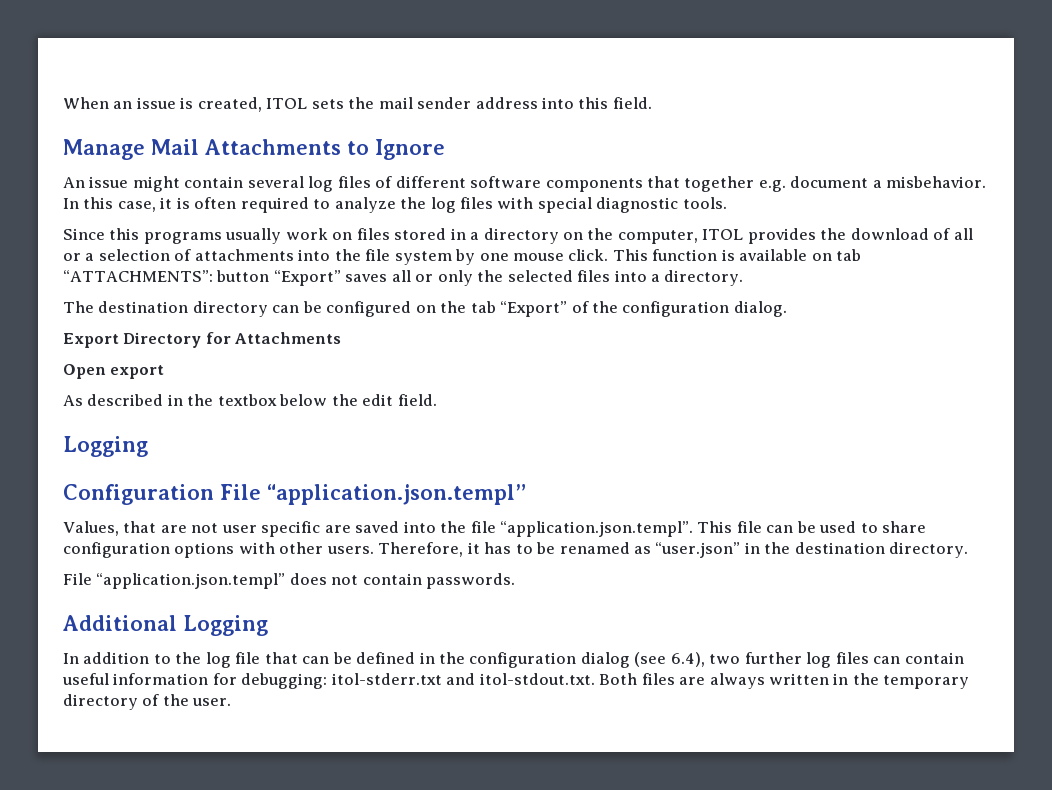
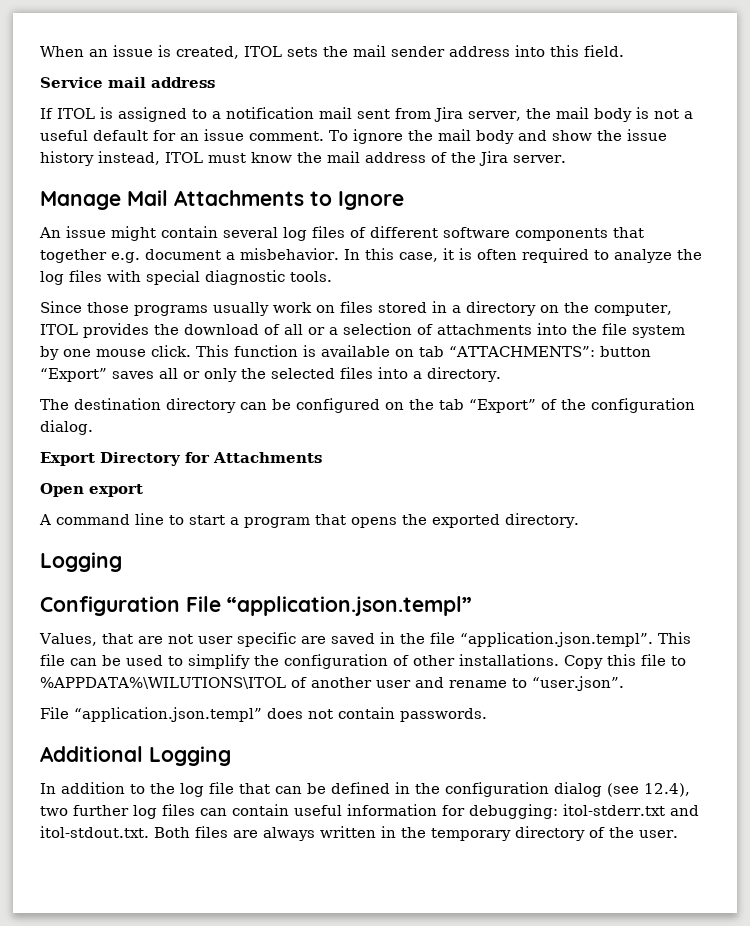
+ Service mail address
+ If ITOL is assigned to a notification mail sent from Jira server, the mail body is not a useful default for an issue comment. To ignore the mail body and show the issue history instead, ITOL must know the mail address of the Jira server.
- Since this programs usually work on files stored in a directory on the computer, ITOL provides the download of all or a selection of attachments into the file system by one mouse click.
+ Since those programs usually work on files stored in a directory on the computer, ITOL provides the download of all or a selection of attachments into the file system by one mouse click.
- As described in the textbox below the edit field.
+ A command line to start a program that opens the exported directory.
- Values, that are not user specific are saved into the file “application.json.templ”. This file can be used to share configuration options with other users. Therefore, it has to be renamed as “user.json” in the destination directory.
+ Values, that are not user specific are saved in the file “application.json.templ”. This file can be used to simplify the configuration of other installations. Copy this file to %APPDATA%\WILUTIONS\ITOL of another user and rename to “user.json”.
- In addition to the log file that can be defined in the configuration dialog (see 6.4), two further log files can contain useful information for debugging: itol-stderr.txt and itol-stdout.txt. Both files are always written in the temporary directory of the user.
+ In addition to the log file that can be defined in the configuration dialog (see 12.4), two further log files can contain useful information for debugging: itol-stderr.txt and itol-stdout.txt. Both files are always written in the temporary directory of the user.

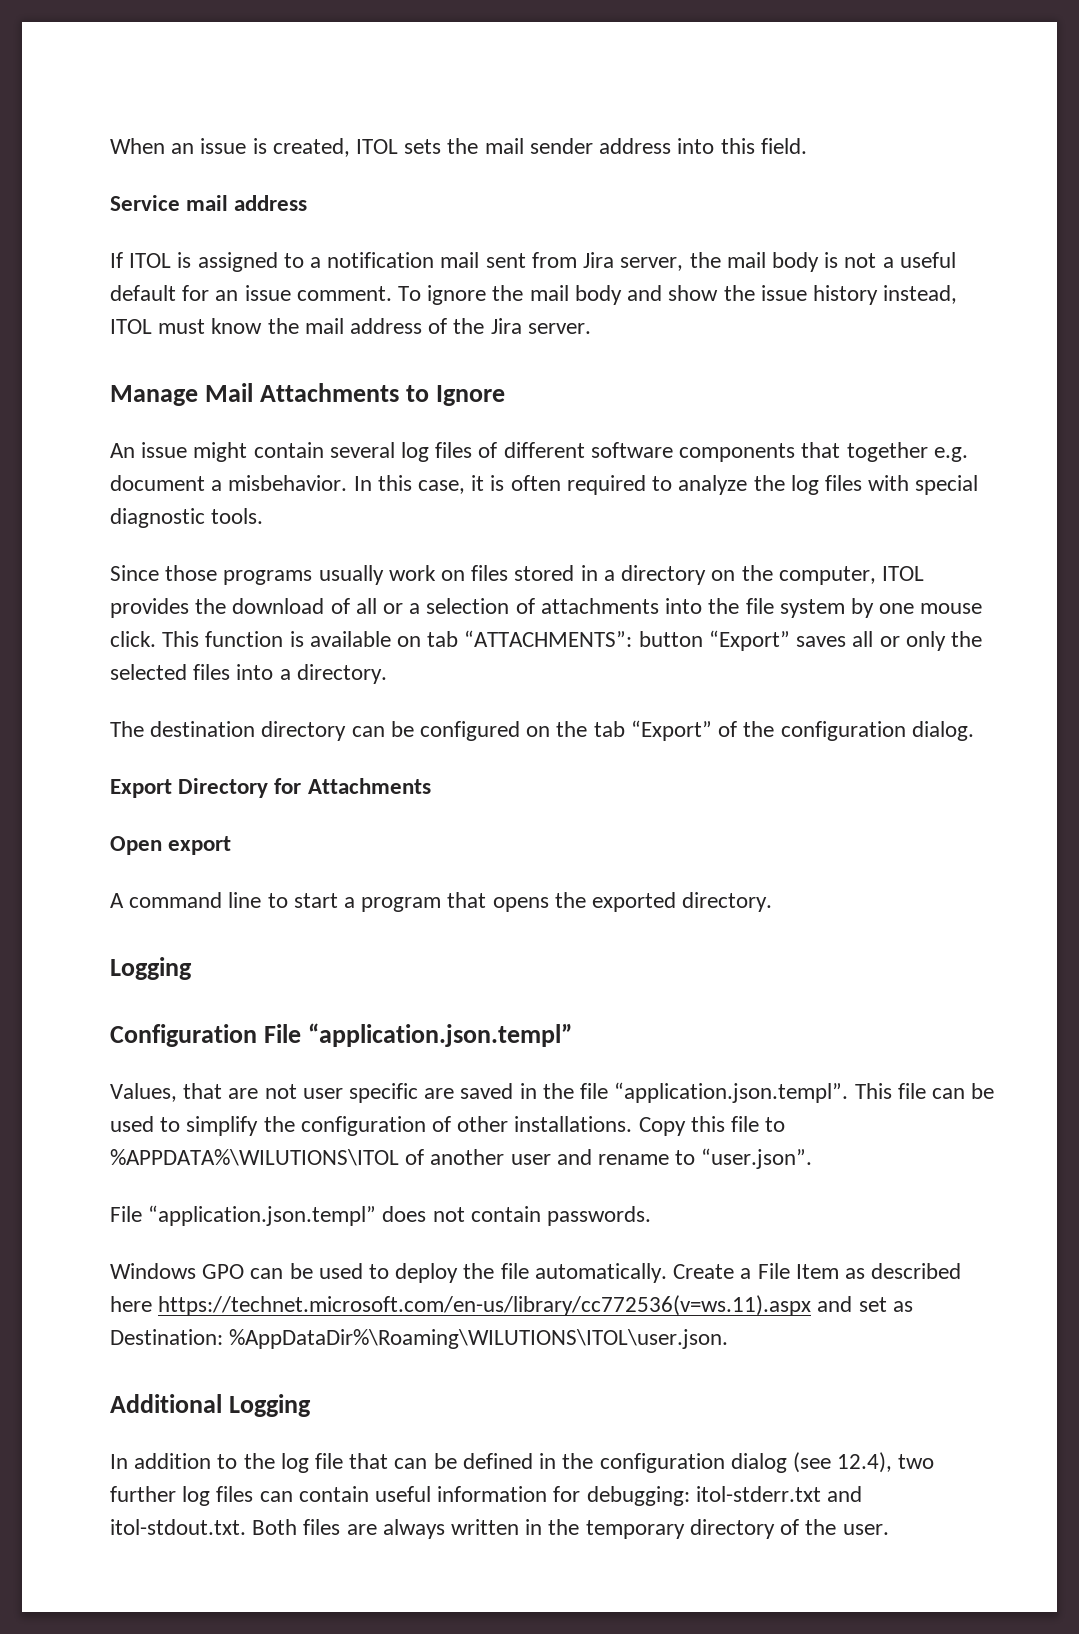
+ Windows GPO can be used to deploy the file automatically. Create a File Item as described here https://technet.microsoft.com/en-us/library/cc772536(v=ws.11).aspx and set as Destination: %AppDataDir%\Roaming\WILUTIONS\ITOL\user.json.

